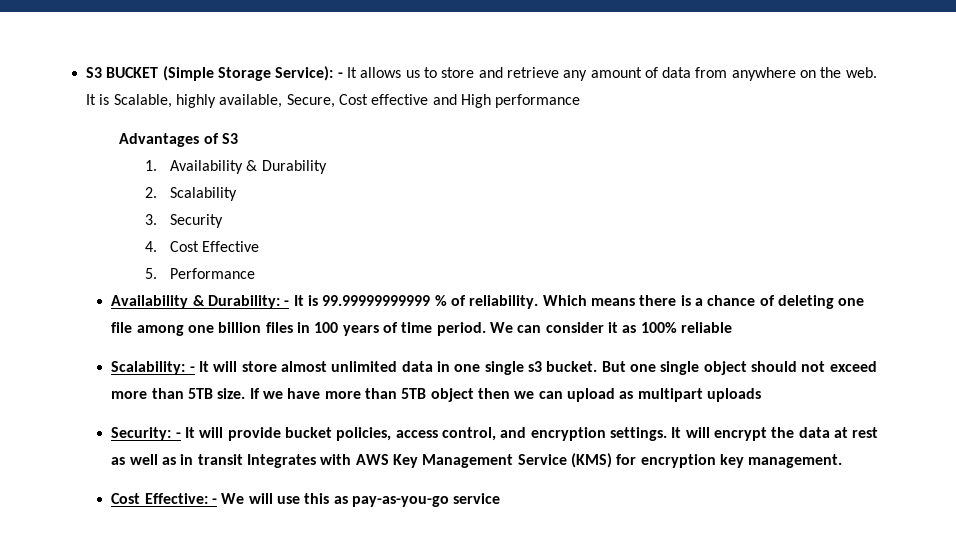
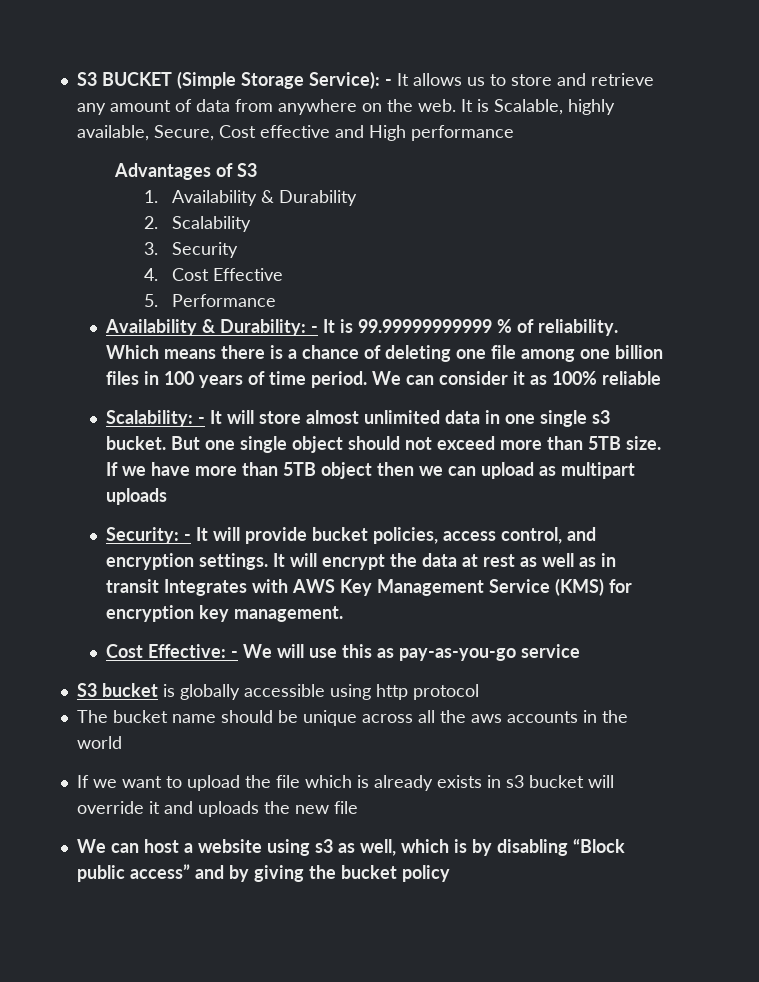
+ S3 bucket is globally accessible using http protocol
+ The bucket name should be unique across all the aws accounts in the world
+ If we want to upload the file which is already exists in s3 bucket will override it and uploads the new file
+ We can host a website using s3 as well, which is by disabling “Block public access” and by giving the bucket policy

